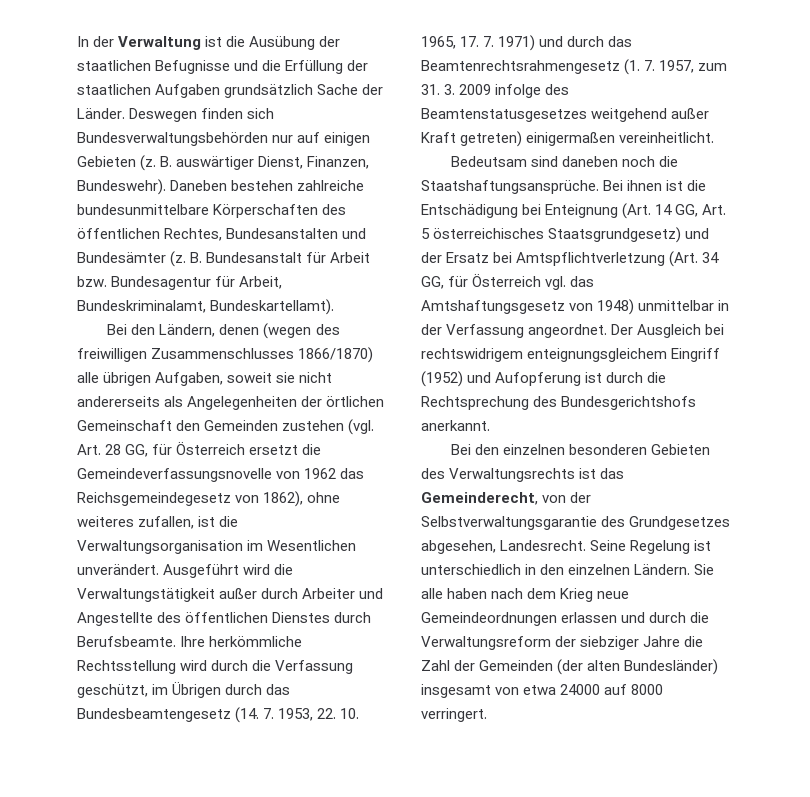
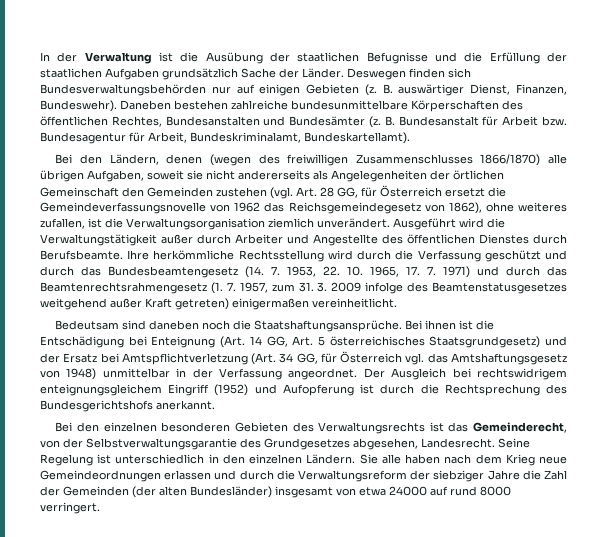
- Bei den Ländern, denen (wegen des freiwilligen Zusammenschlusses 1866/1870) alle übrigen Aufgaben, soweit sie nicht andererseits als Angelegenheiten der örtlichen Gemeinschaft den Gemeinden zustehen (vgl. Art. 28 GG, für Österreich ersetzt die Gemeindeverfassungsnovelle von 1962 das Reichsgemeindegesetz von 1862), ohne weiteres zufallen, ist die Verwaltungsorganisation im Wesentlichen unverändert.
+ Bei den Ländern, denen (wegen des freiwilligen Zusammenschlusses 1866/1870) alle übrigen Aufgaben, soweit sie nicht andererseits als Angelegenheiten der örtlichen Gemeinschaft den Gemeinden zustehen (vgl. Art. 28 GG, für Österreich ersetzt die Gemeindeverfassungsnovelle von 1962 das Reichsgemeindegesetz von 1862), ohne weiteres zufallen, ist die Verwaltungsorganisation ziemlich unverändert.
- Ihre herkömmliche Rechtsstellung wird durch die Verfassung geschützt, im Übrigen durch das Bundesbeamtengesetz (14. 7. 1953, 22. 10. 1965, 17. 7. 1971) und durch das Beamtenrechtsrahmengesetz (1. 7. 1957, zum 31. 3. 2009 infolge des Beamtenstatusgesetzes weitgehend außer Kraft getreten) einigermaßen vereinheitlicht.
+ Ihre herkömmliche Rechtsstellung wird durch die Verfassung geschützt und durch das Bundesbeamtengesetz (14. 7. 1953, 22. 10. 1965, 17. 7. 1971) und durch das Beamtenrechtsrahmengesetz (1. 7. 1957, zum 31. 3. 2009 infolge des Beamtenstatusgesetzes weitgehend außer Kraft getreten) einigermaßen vereinheitlicht.
- Sie alle haben nach dem Krieg neue Gemeindeordnungen erlassen und durch die Verwaltungsreform der siebziger Jahre die Zahl der Gemeinden (der alten Bundesländer) insgesamt von etwa 24000 auf 8000 verringert.
+ Sie alle haben nach dem Krieg neue Gemeindeordnungen erlassen und durch die Verwaltungsreform der siebziger Jahre die Zahl der Gemeinden (der alten Bundesländer) insgesamt von etwa 24000 auf rund 8000 verringert.

